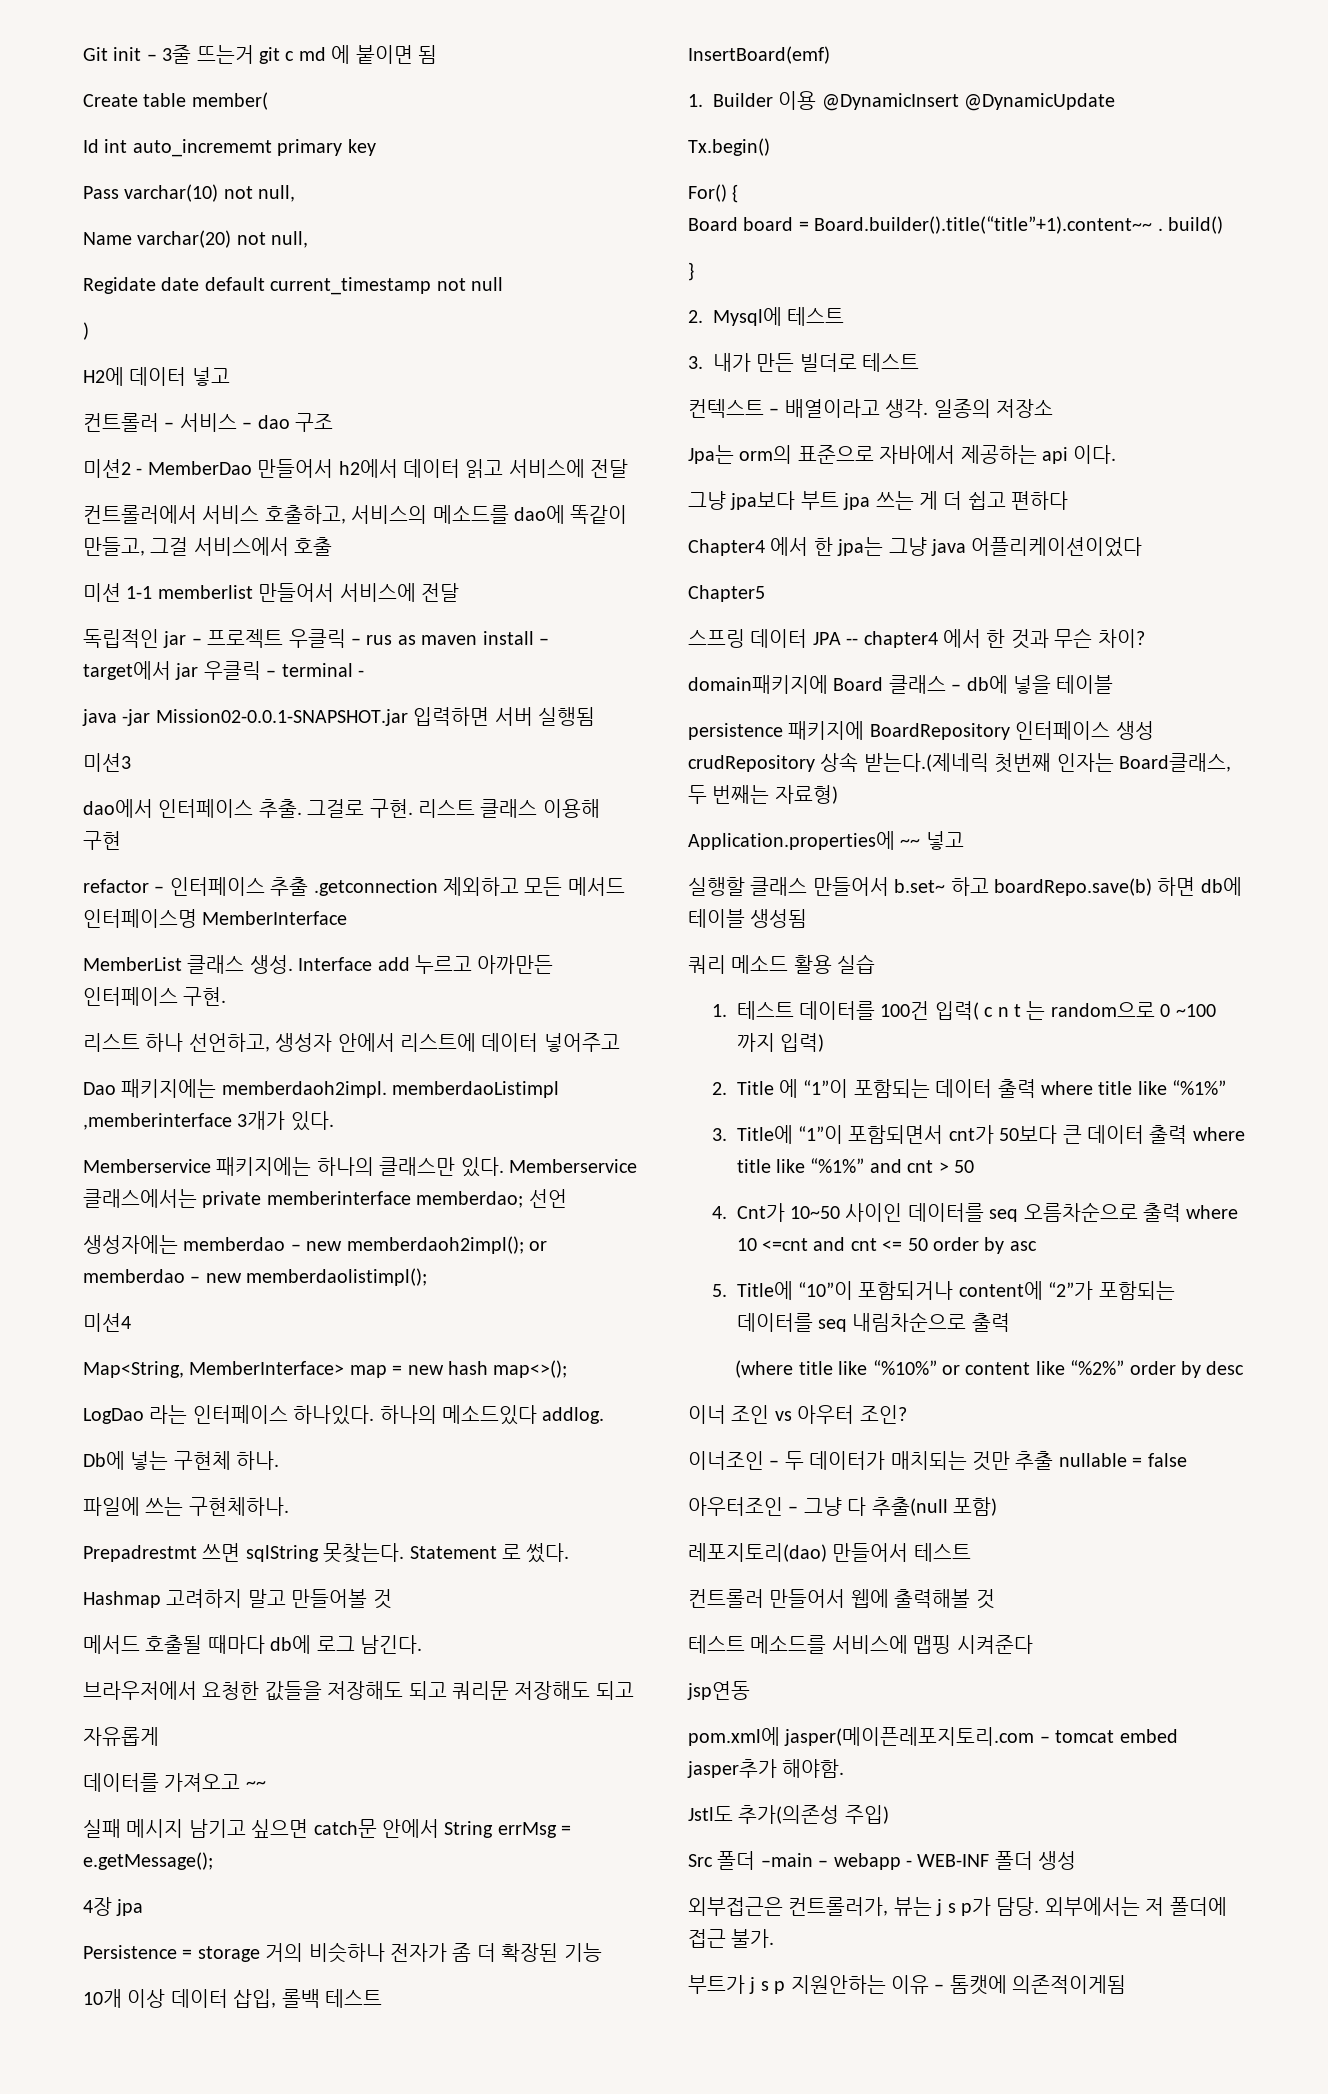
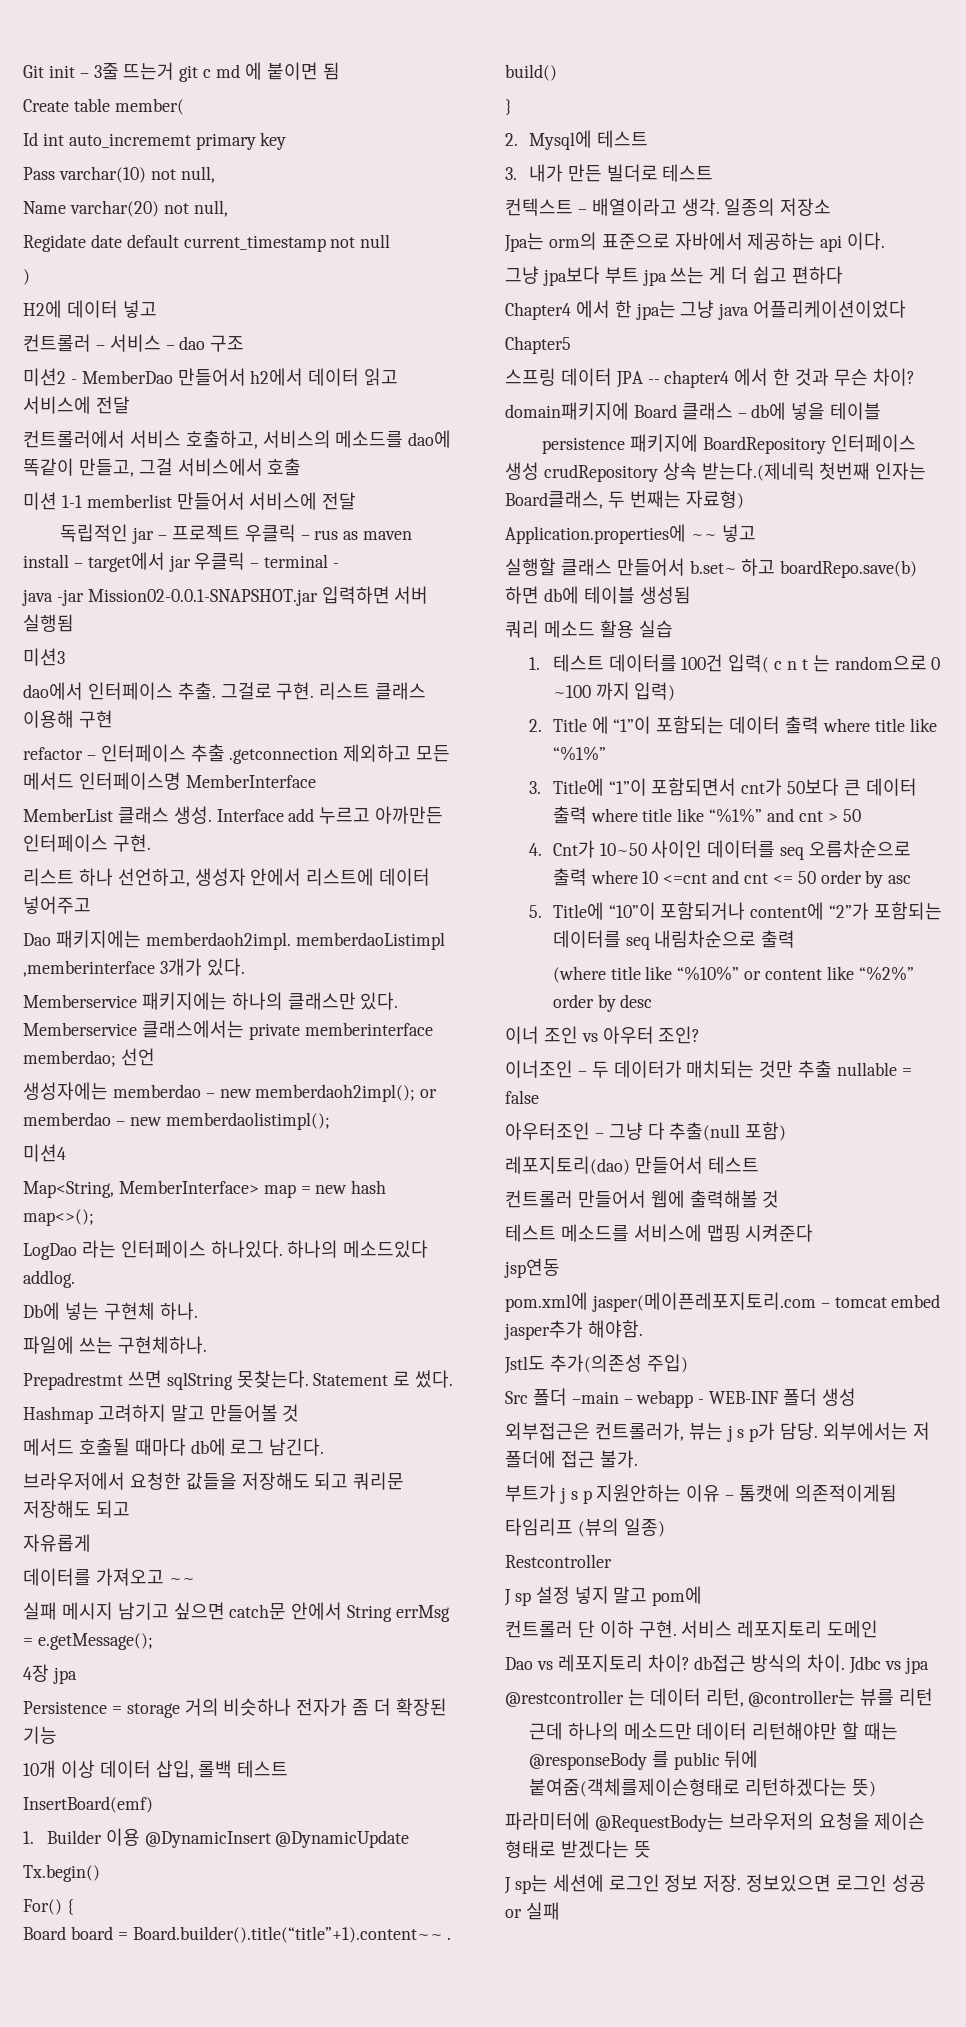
+ 타임리프 (뷰의 일종)
+ Restcontroller
+ J sp 설정 넣지 말고 pom에
+ 컨트롤러 단 이하 구현. 서비스 레포지토리 도메인
+ Dao vs 레포지토리 차이? db접근 방식의 차이. Jdbc vs jpa
+ @restcontroller 는 데이터 리턴, @controller는 뷰를 리턴
+ 근데 하나의 메소드만 데이터 리턴해야만 할 때는 @responseBody 를 public 뒤에 붙여줌(객체를제이슨형태로 리턴하겠다는 뜻)
+ 파라미터에 @RequestBody는 브라우저의 요청을 제이슨 형태로 받겠다는 뜻
+ J sp는 세션에 로그인 정보 저장. 정보있으면 로그인 성공 or 실패

